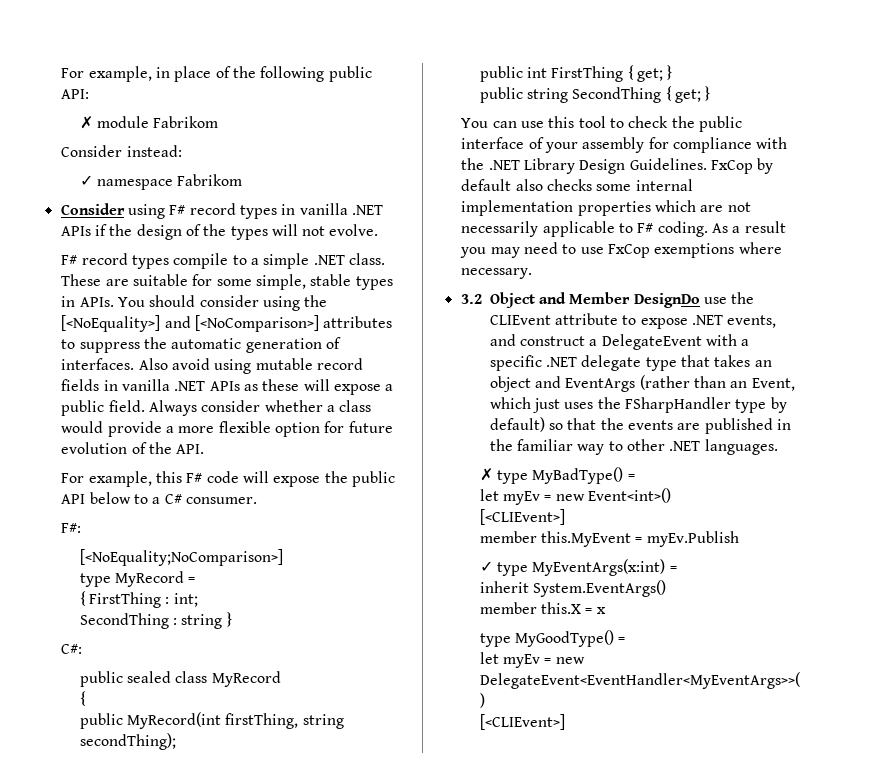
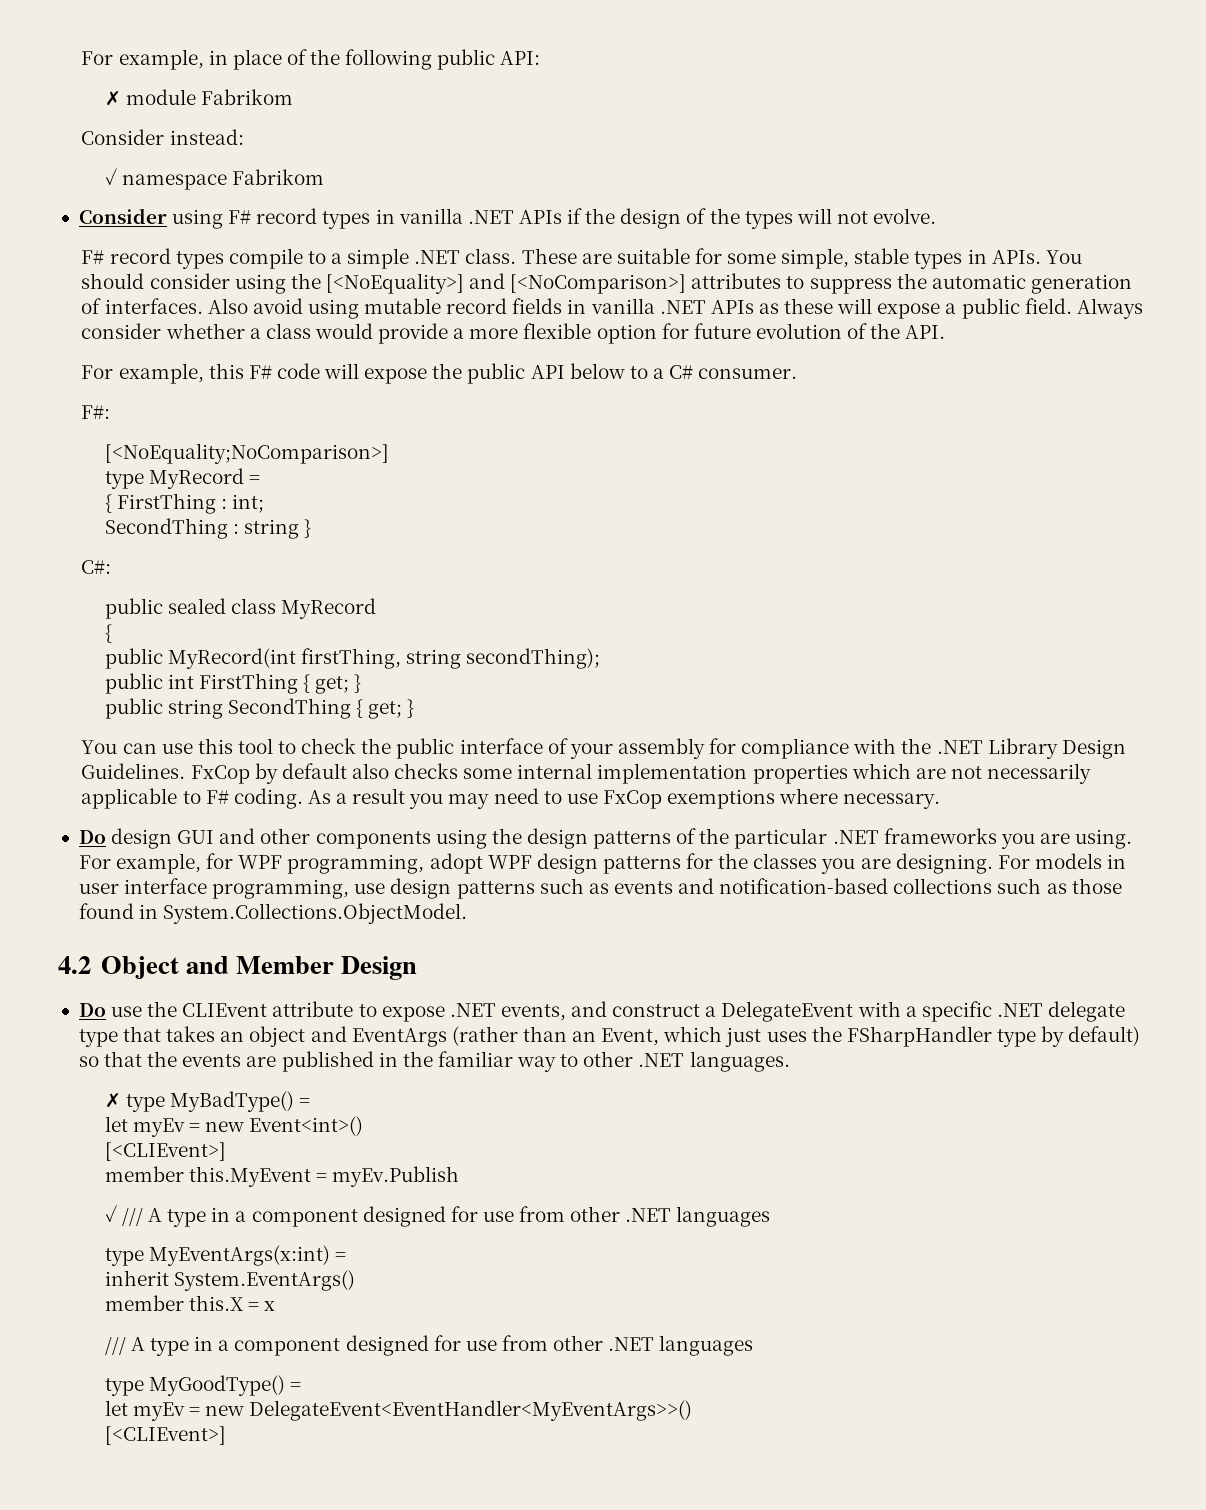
- 3.2 Object and Member DesignDo use the CLIEvent attribute to expose .NET events, and construct a DelegateEvent with a specific .NET delegate type that takes an object and EventArgs (rather than an Event, which just uses the FSharpHandler type by default) so that the events are published in the familiar way to other .NET languages.
+ Do design GUI and other components using the design patterns of the particular .NET frameworks you are using. For example, for WPF programming, adopt WPF design patterns for the classes you are designing. For models in user interface programming, use design patterns such as events and notification-based collections such as those found in System.Collections.ObjectModel.
+ 4.2 Object and Member Design
+ Do use the CLIEvent attribute to expose .NET events, and construct a DelegateEvent with a specific .NET delegate type that takes an object and EventArgs (rather than an Event, which just uses the FSharpHandler type by default) so that the events are published in the familiar way to other .NET languages.
- ✓ type MyEventArgs(x:int) =
+ ✓ /// A type in a component designed for use from other .NET languages
+ type MyEventArgs(x:int) =
  member this.X = x
+ /// A type in a component designed for use from other .NET languages

